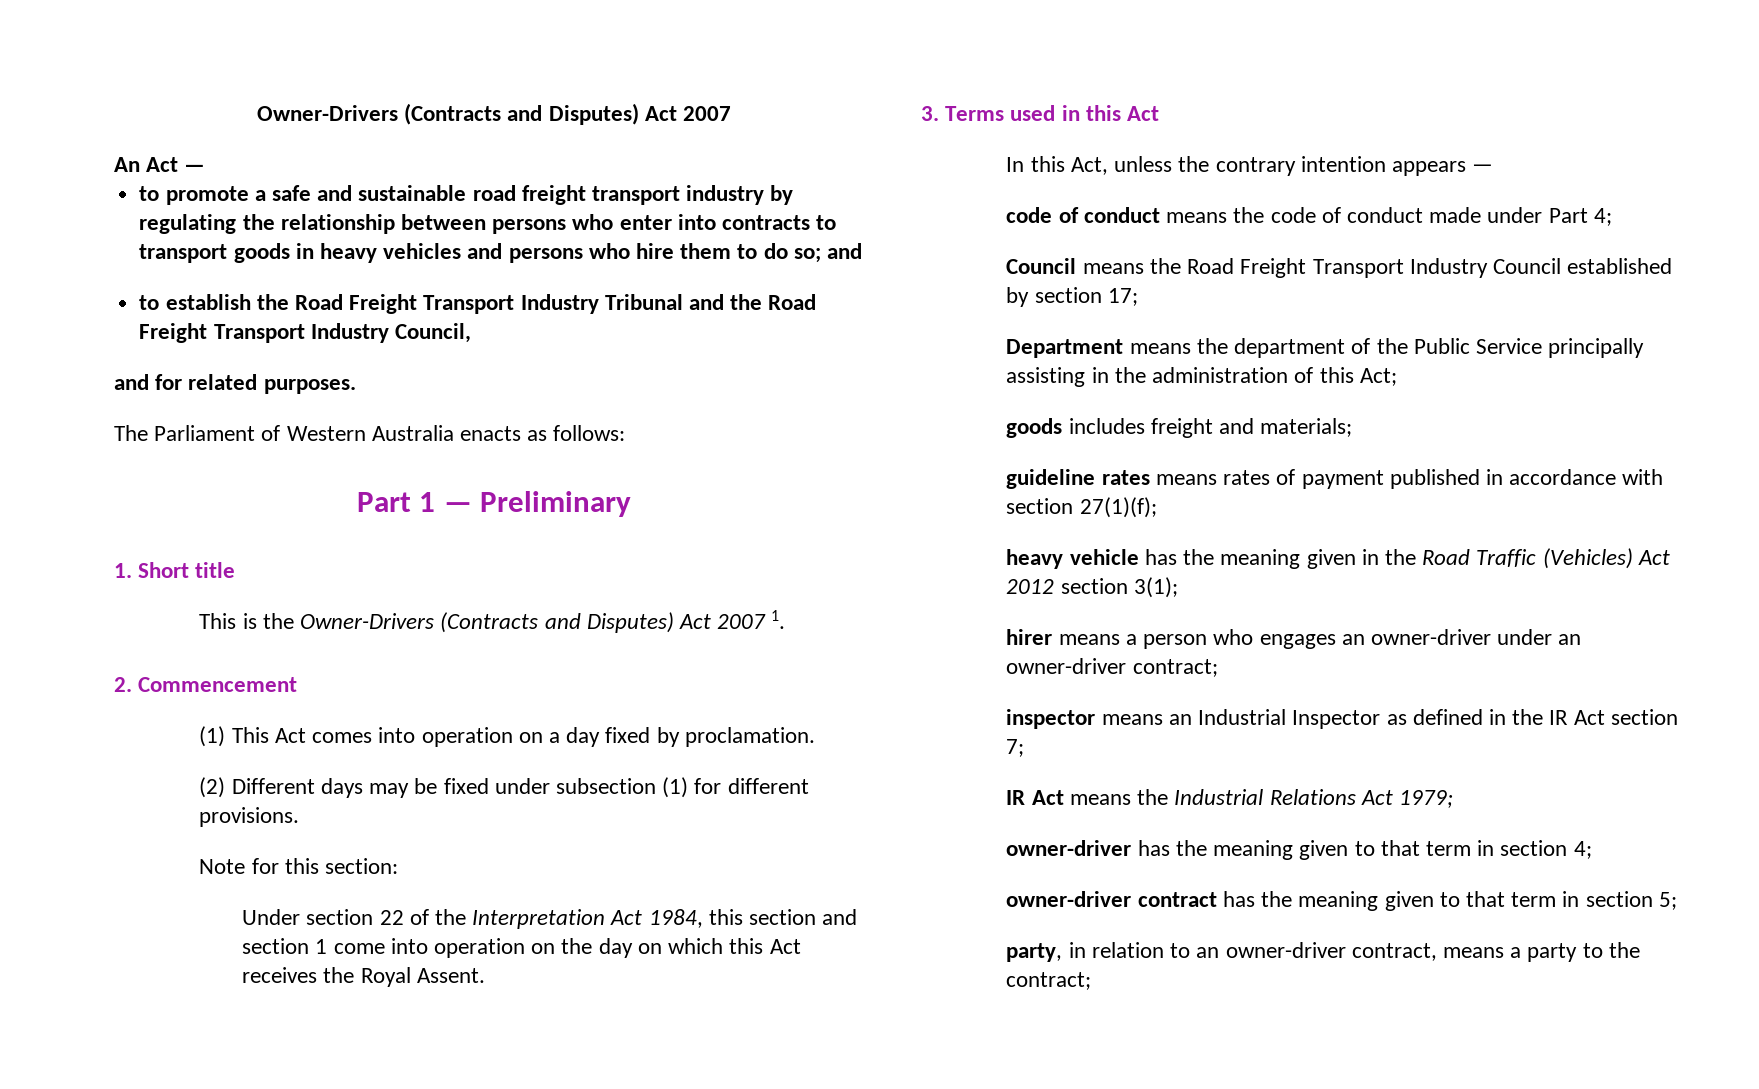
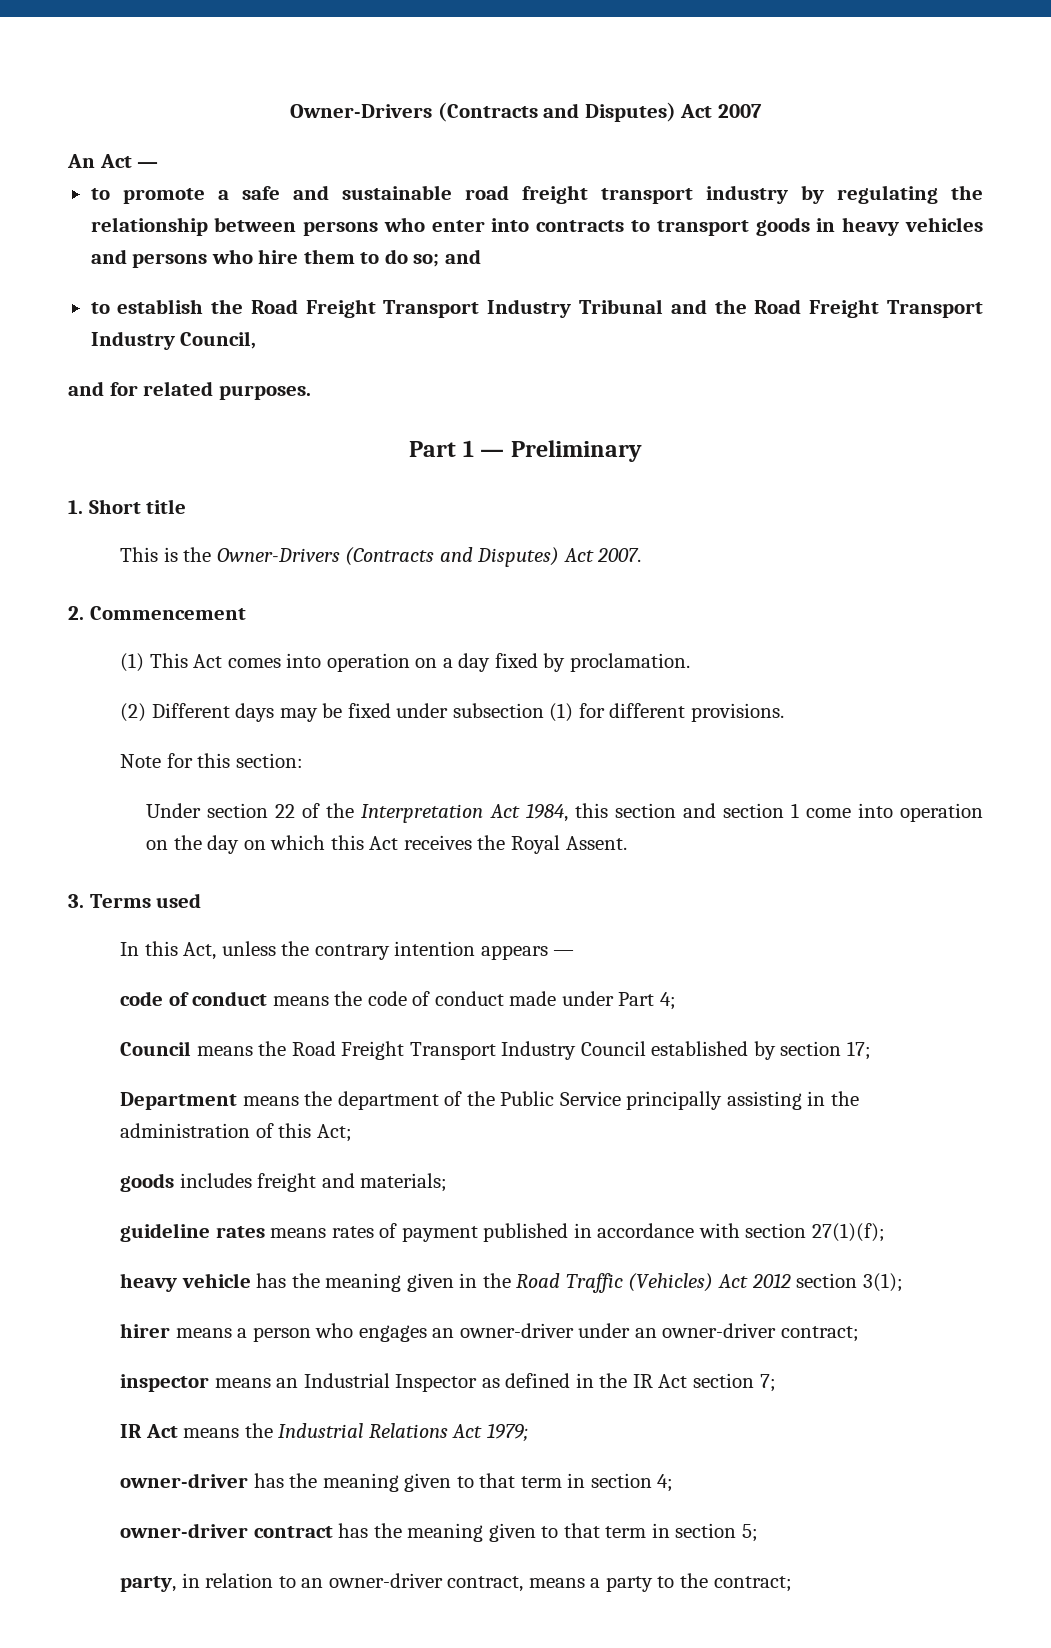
- The Parliament of Western Australia enacts as follows:
- This is the Owner-Drivers (Contracts and Disputes) Act 2007 1.
+ This is the Owner-Drivers (Contracts and Disputes) Act 2007.
- 3. Terms used in this Act
+ 3. Terms used

